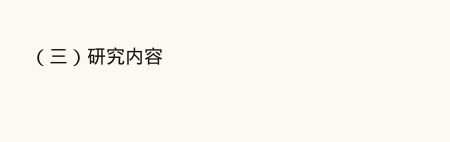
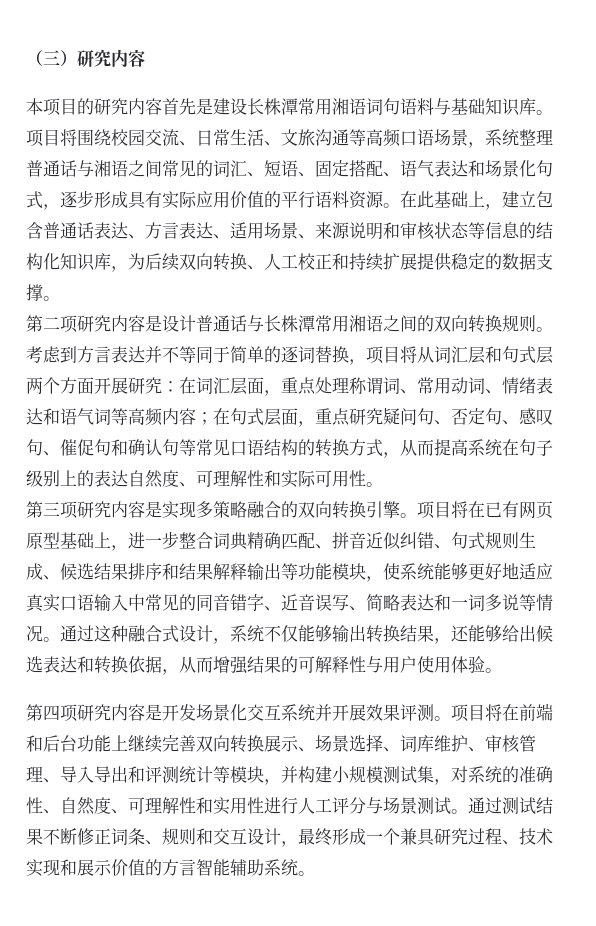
+ 本项目的研究内容首先是建设长株潭常用湘语词句语料与基础知识库。项目将围绕校园交流、日常生活、文旅沟通等高频口语场景，系统整理普通话与湘语之间常见的词汇、短语、固定搭配、语气表达和场景化句式，逐步形成具有实际应用价值的平行语料资源。在此基础上，建立包含普通话表达、方言表达、适用场景、来源说明和审核状态等信息的结构化知识库，为后续双向转换、人工校正和持续扩展提供稳定的数据支撑。
+ 第二项研究内容是设计普通话与长株潭常用湘语之间的双向转换规则。考虑到方言表达并不等同于简单的逐词替换，项目将从词汇层和句式层两个方面开展研究：在词汇层面，重点处理称谓词、常用动词、情绪表达和语气词等高频内容；在句式层面，重点研究疑问句、否定句、感叹句、催促句和确认句等常见口语结构的转换方式，从而提高系统在句子级别上的表达自然度、可理解性和实际可用性。
+ 第三项研究内容是实现多策略融合的双向转换引擎。项目将在已有网页原型基础上，进一步整合词典精确匹配、拼音近似纠错、句式规则生成、候选结果排序和结果解释输出等功能模块，使系统能够更好地适应真实口语输入中常见的同音错字、近音误写、简略表达和一词多说等情况。通过这种融合式设计，系统不仅能够输出转换结果，还能够给出候选表达和转换依据，从而增强结果的可解释性与用户使用体验。
+ 第四项研究内容是开发场景化交互系统并开展效果评测。项目将在前端和后台功能上继续完善双向转换展示、场景选择、词库维护、审核管理、导入导出和评测统计等模块，并构建小规模测试集，对系统的准确性、自然度、可理解性和实用性进行人工评分与场景测试。通过测试结果不断修正词条、规则和交互设计，最终形成一个兼具研究过程、技术实现和展示价值的方言智能辅助系统。

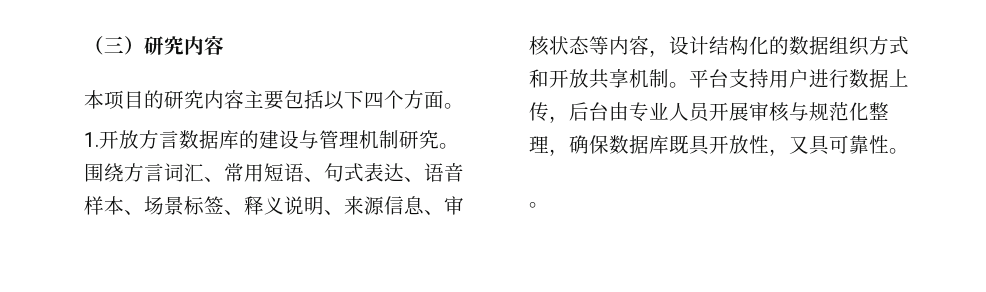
- 本项目的研究内容首先是建设长株潭常用湘语词句语料与基础知识库。项目将围绕校园交流、日常生活、文旅沟通等高频口语场景，系统整理普通话与湘语之间常见的词汇、短语、固定搭配、语气表达和场景化句式，逐步形成具有实际应用价值的平行语料资源。在此基础上，建立包含普通话表达、方言表达、适用场景、来源说明和审核状态等信息的结构化知识库，为后续双向转换、人工校正和持续扩展提供稳定的数据支撑。
- 第二项研究内容是设计普通话与长株潭常用湘语之间的双向转换规则。考虑到方言表达并不等同于简单的逐词替换，项目将从词汇层和句式层两个方面开展研究：在词汇层面，重点处理称谓词、常用动词、情绪表达和语气词等高频内容；在句式层面，重点研究疑问句、否定句、感叹句、催促句和确认句等常见口语结构的转换方式，从而提高系统在句子级别上的表达自然度、可理解性和实际可用性。
- 第三项研究内容是实现多策略融合的双向转换引擎。项目将在已有网页原型基础上，进一步整合词典精确匹配、拼音近似纠错、句式规则生成、候选结果排序和结果解释输出等功能模块，使系统能够更好地适应真实口语输入中常见的同音错字、近音误写、简略表达和一词多说等情况。通过这种融合式设计，系统不仅能够输出转换结果，还能够给出候选表达和转换依据，从而增强结果的可解释性与用户使用体验。
- 第四项研究内容是开发场景化交互系统并开展效果评测。项目将在前端和后台功能上继续完善双向转换展示、场景选择、词库维护、审核管理、导入导出和评测统计等模块，并构建小规模测试集，对系统的准确性、自然度、可理解性和实用性进行人工评分与场景测试。通过测试结果不断修正词条、规则和交互设计，最终形成一个兼具研究过程、技术实现和展示价值的方言智能辅助系统。
+ 本项目的研究内容主要包括以下四个方面。
+ 1.开放方言数据库的建设与管理机制研究。围绕方言词汇、常用短语、句式表达、语音样本、场景标签、释义说明、来源信息、审核状态等内容，设计结构化的数据组织方式和开放共享机制。平台支持用户进行数据上传，后台由专业人员开展审核与规范化整理，确保数据库既具开放性，又具可靠性。
+ 。

